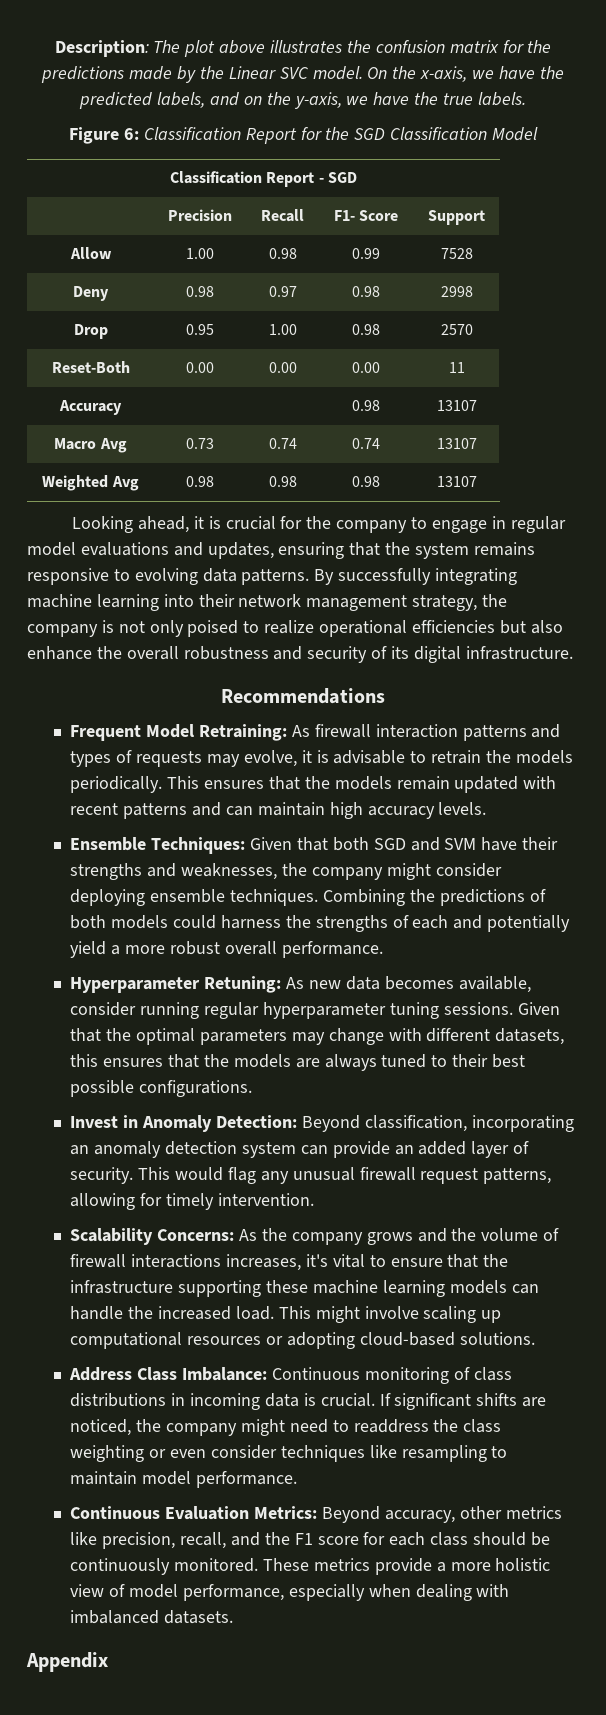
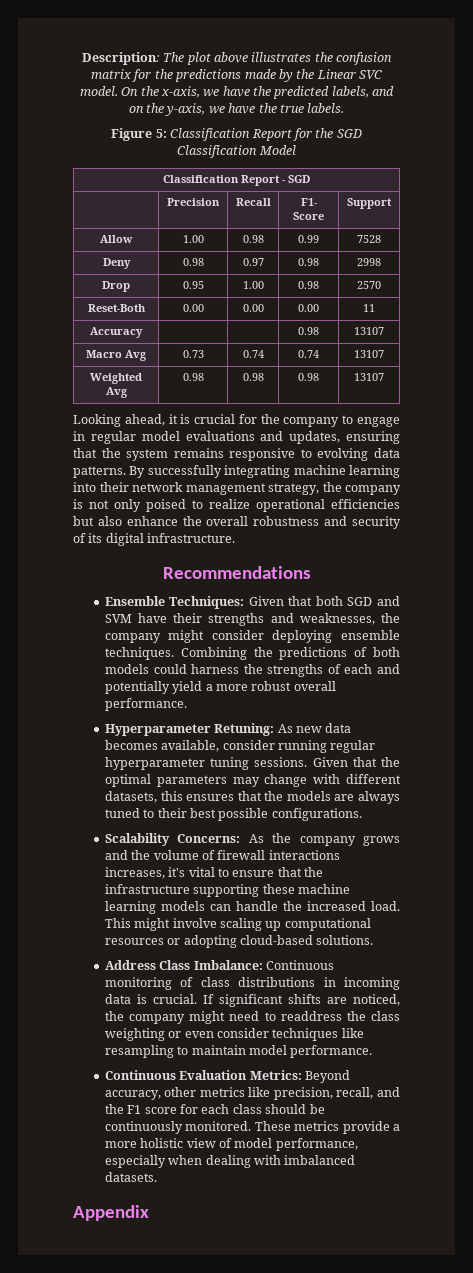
- Figure 6: Classification Report for the SGD Classification Model
+ Figure 5: Classification Report for the SGD Classification Model
- Frequent Model Retraining: As firewall interaction patterns and types of requests may evolve, it is advisable to retrain the models periodically. This ensures that the models remain updated with recent patterns and can maintain high accuracy levels.
- Invest in Anomaly Detection: Beyond classification, incorporating an anomaly detection system can provide an added layer of security. This would flag any unusual firewall request patterns, allowing for timely intervention.

